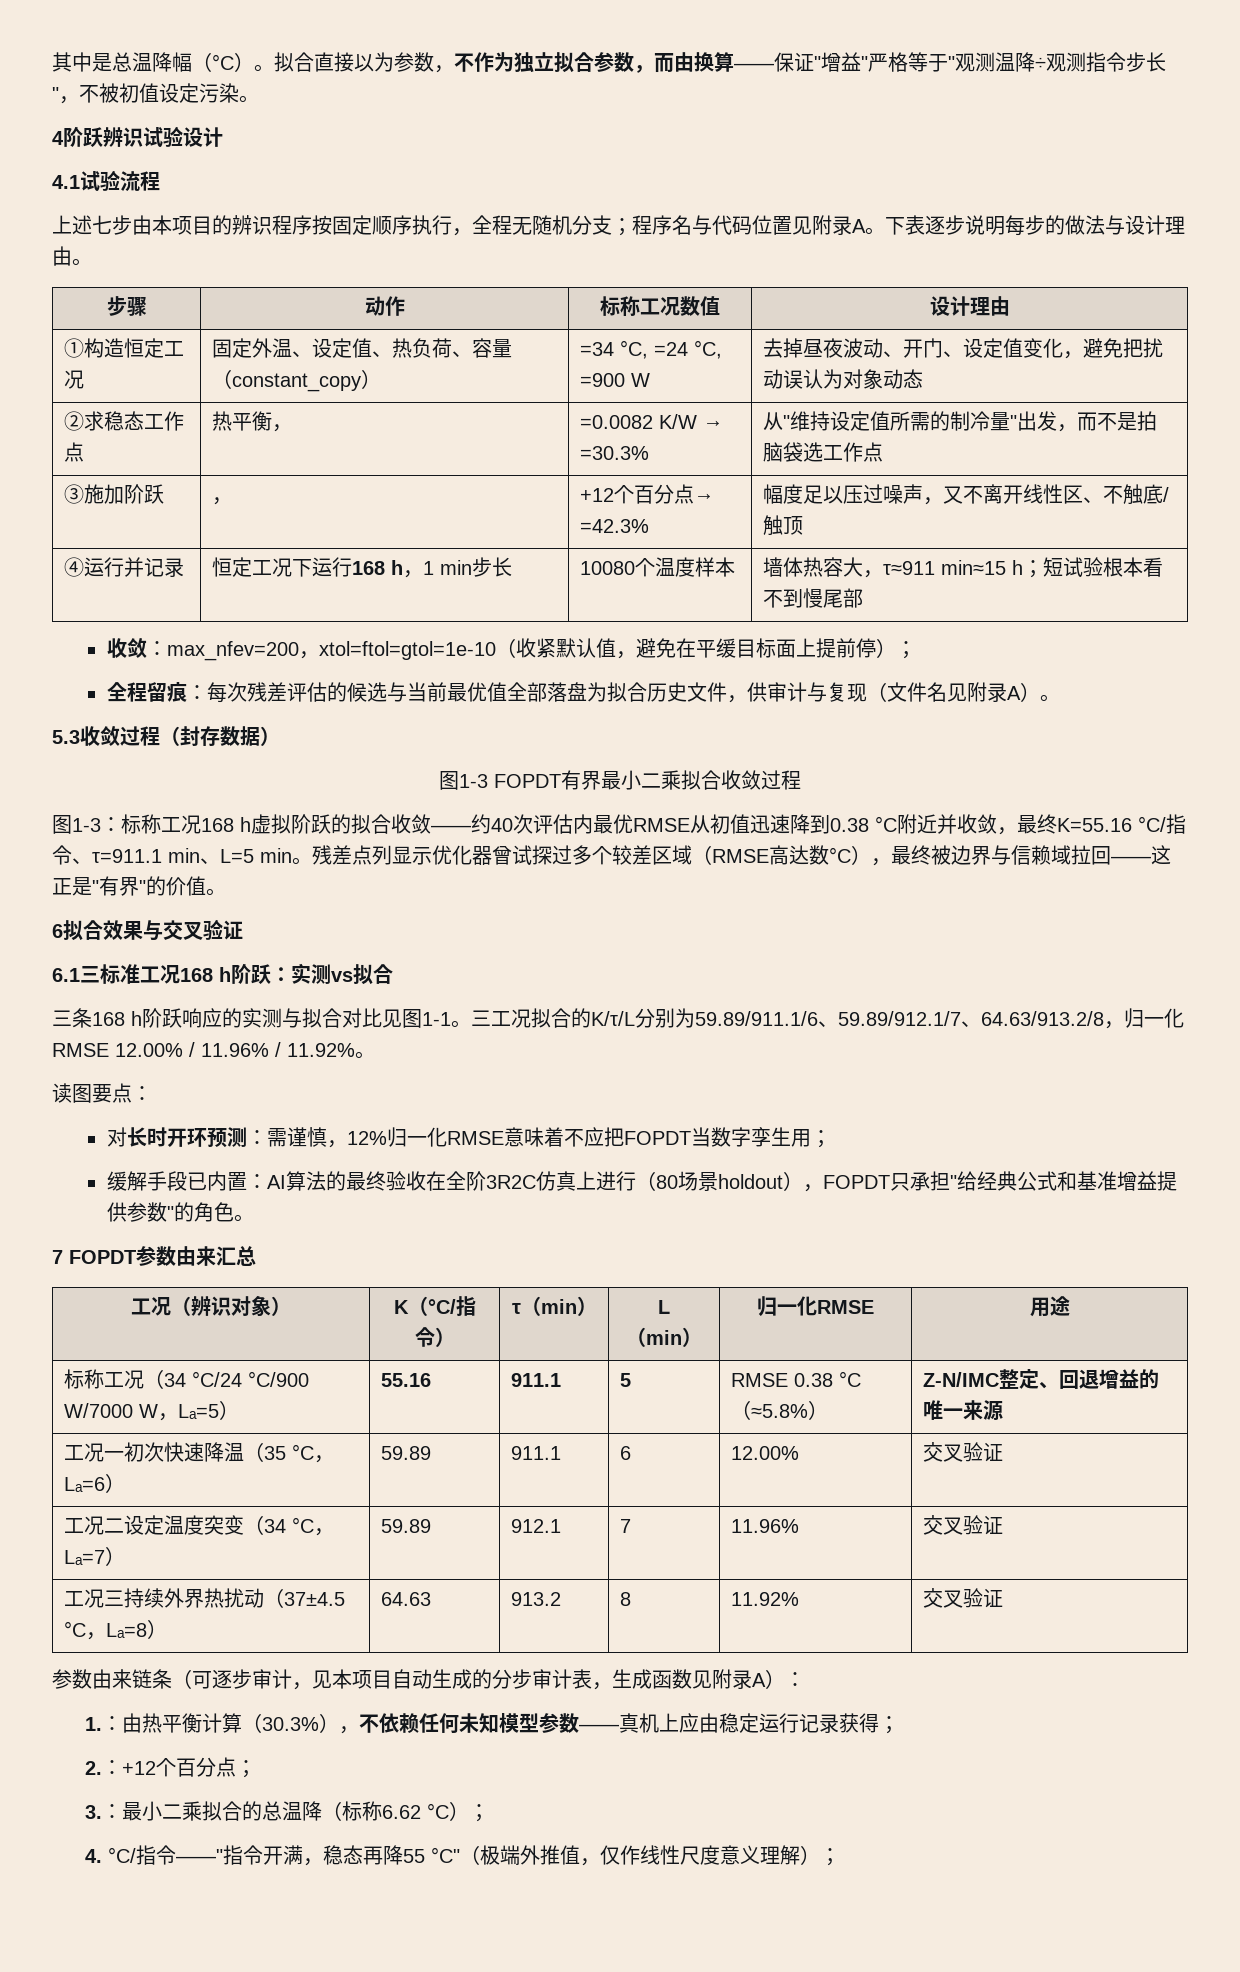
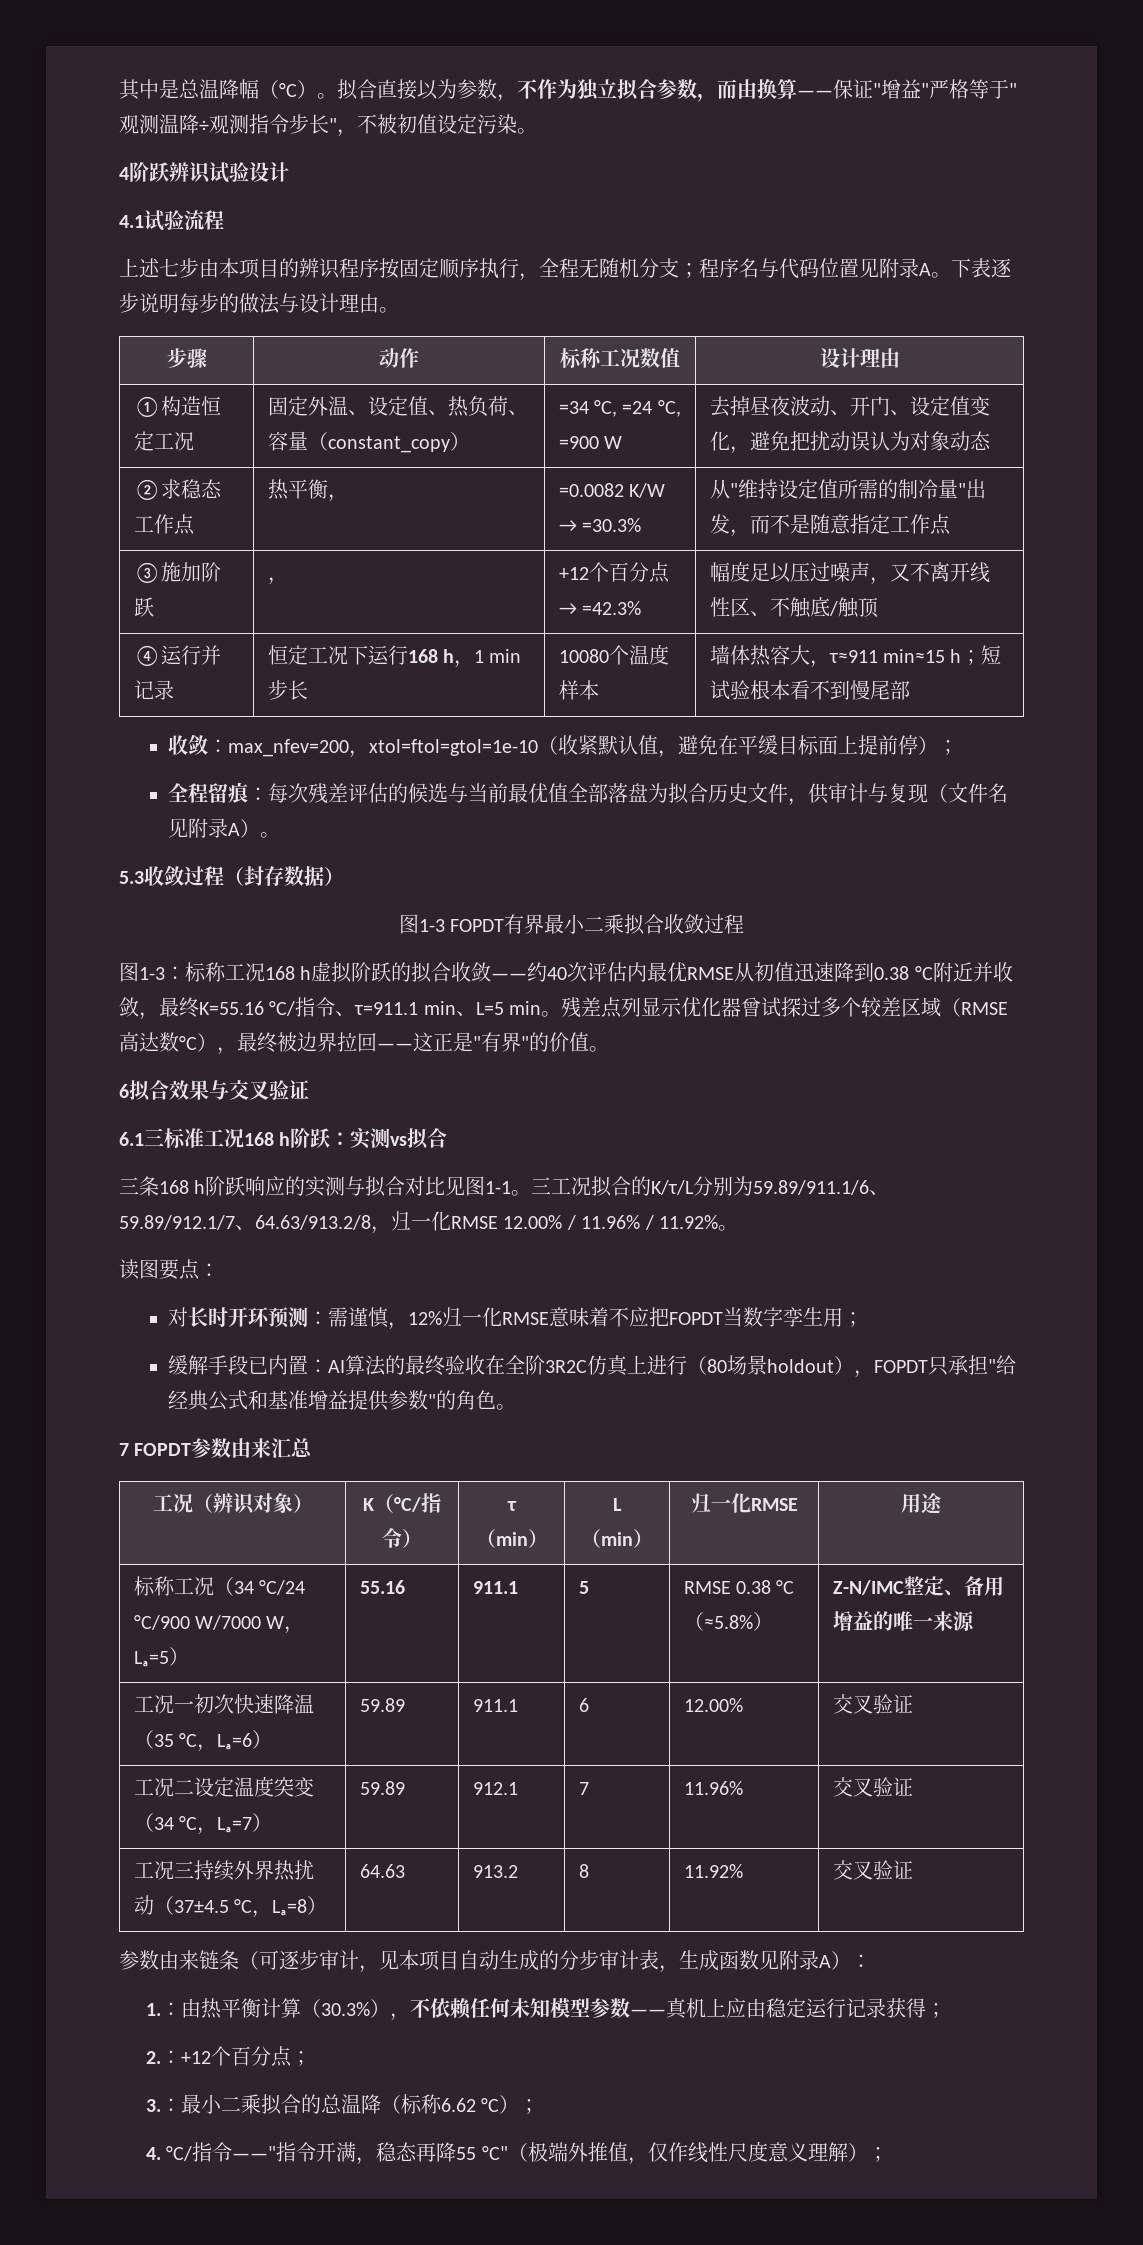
- ②求稳态工作点 | 热平衡， | =0.0082 K/W → =30.3% | 从"维持设定值所需的制冷量"出发，而不是拍脑袋选工作点
+ ②求稳态工作点 | 热平衡， | =0.0082 K/W → =30.3% | 从"维持设定值所需的制冷量"出发，而不是随意指定工作点
- 残差点列显示优化器曾试探过多个较差区域（RMSE高达数°C），最终被边界与信赖域拉回——这正是"有界"的价值。
+ 残差点列显示优化器曾试探过多个较差区域（RMSE高达数°C），最终被边界拉回——这正是"有界"的价值。
- 标称工况（34 °C/24 °C/900 W/7000 W，Lₐ=5） | 55.16 | 911.1 | 5 | RMSE 0.38 °C（≈5.8%） | Z-N/IMC整定、回退增益的唯一来源
+ 标称工况（34 °C/24 °C/900 W/7000 W，Lₐ=5） | 55.16 | 911.1 | 5 | RMSE 0.38 °C（≈5.8%） | Z-N/IMC整定、备用增益的唯一来源

